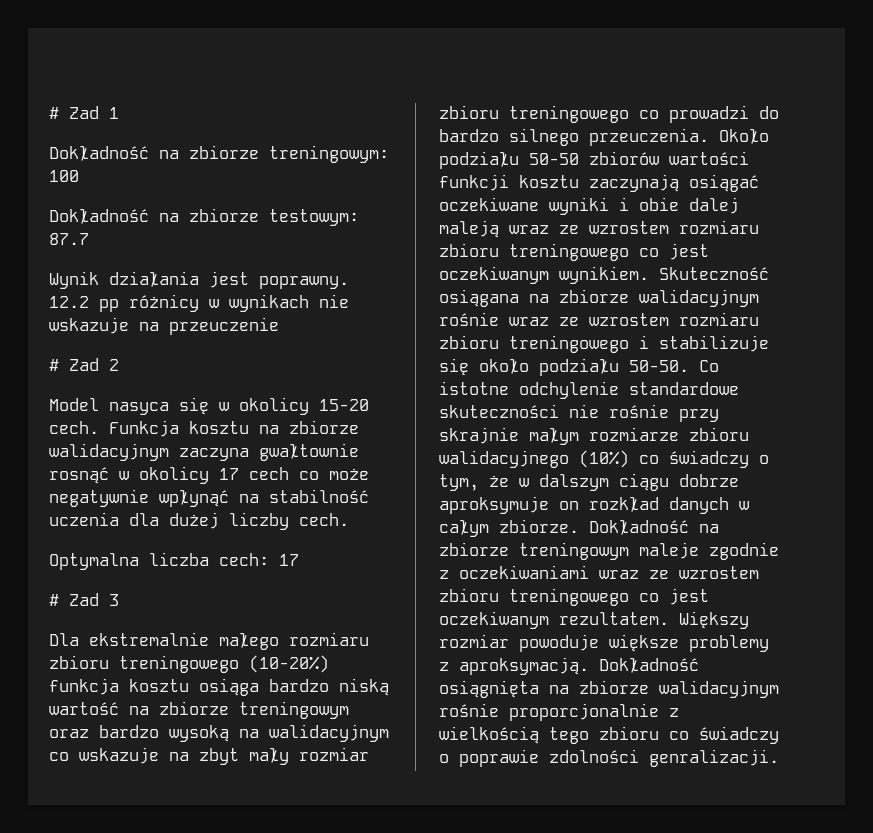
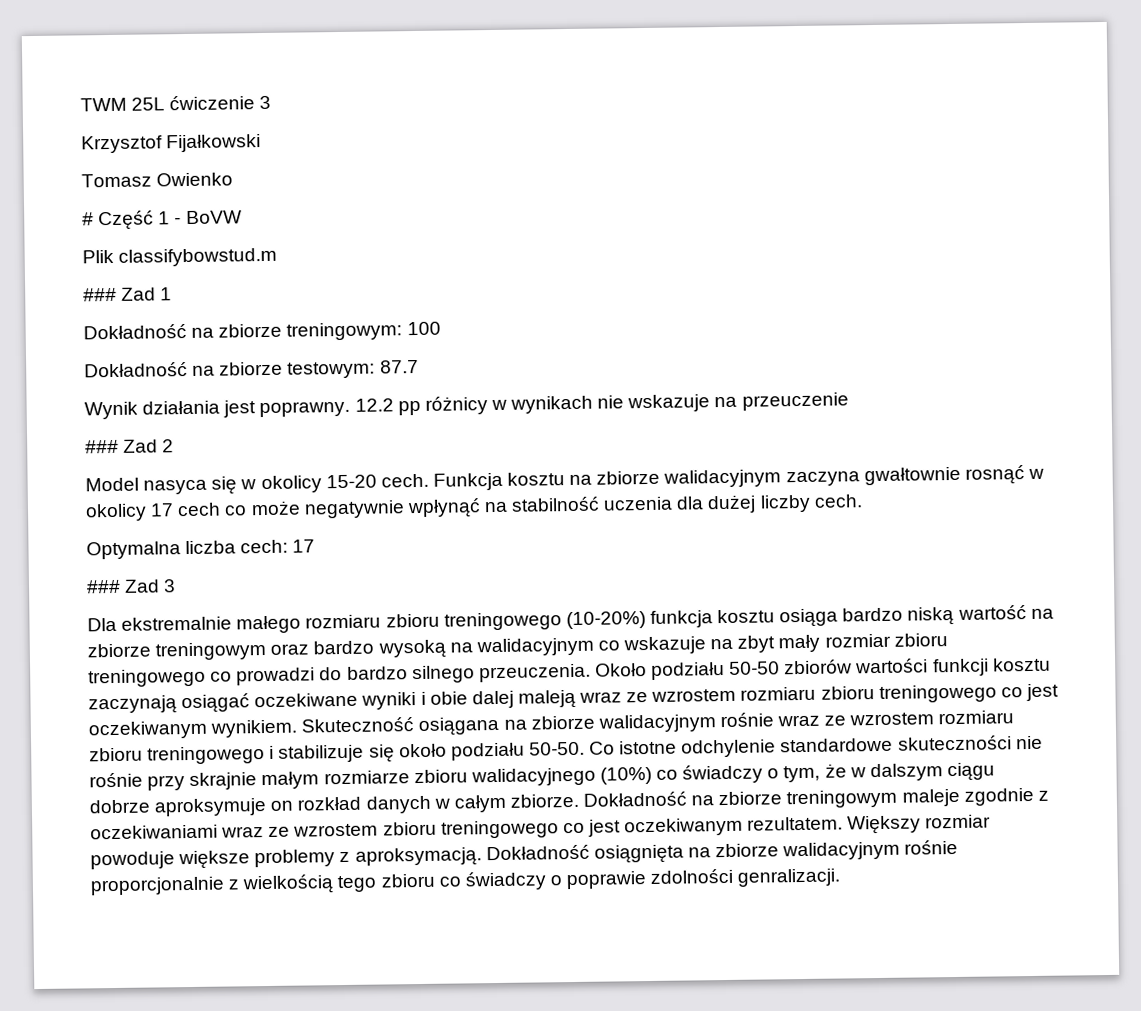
- # Zad 1
+ TWM 25L ćwiczenie 3
+ Krzysztof Fijałkowski
+ Tomasz Owienko
+ # Część 1 - BoVW
+ Plik classifybowstud.m
+ ### Zad 1
- # Zad 2
+ ### Zad 2
- # Zad 3
+ ### Zad 3

